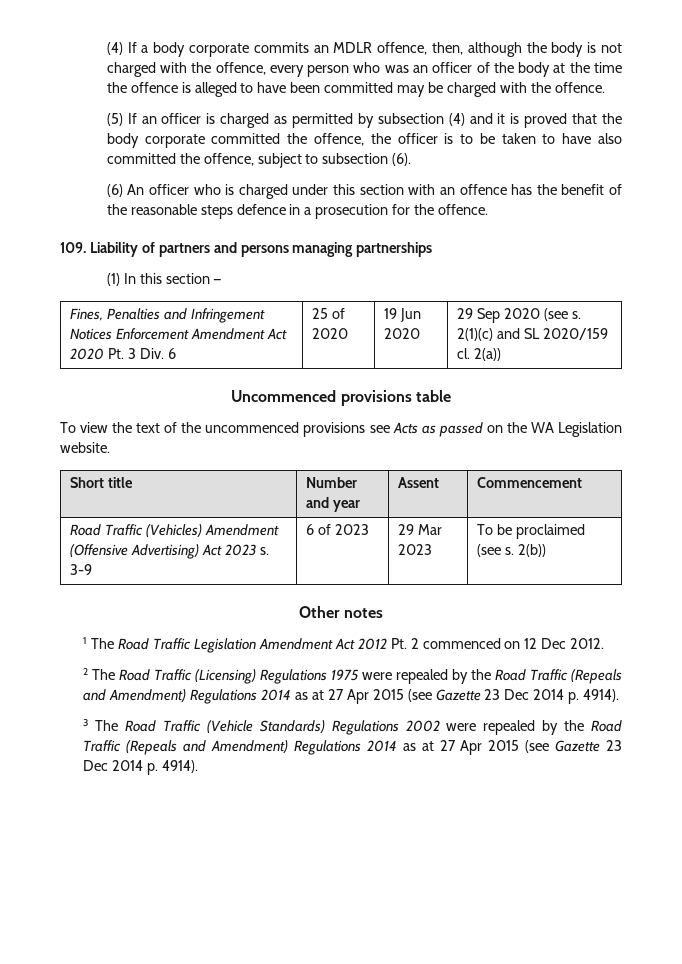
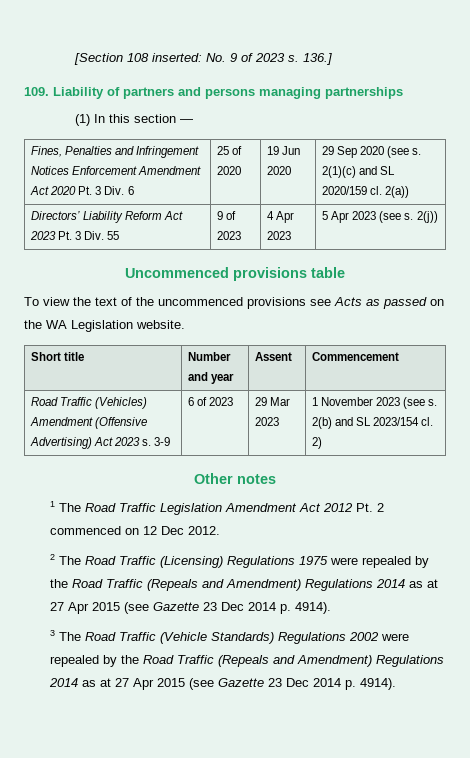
- (4) If a body corporate commits an MDLR offence, then, although the body is not charged with the offence, every person who was an officer of the body at the time the offence is alleged to have been committed may be charged with the offence.
- (5) If an officer is charged as permitted by subsection (4) and it is proved that the body corporate committed the offence, the officer is to be taken to have also committed the offence, subject to subsection (6).
- (6) An officer who is charged under this section with an offence has the benefit of the reasonable steps defence in a prosecution for the offence.
+ [Section 108 inserted: No. 9 of 2023 s. 136.]
+ Directors’ Liability Reform Act 2023 Pt. 3 Div. 55 | 9 of 2023 | 4 Apr 2023 | 5 Apr 2023 (see s. 2(j))
- Road Traffic (Vehicles) Amendment (Offensive Advertising) Act 2023 s. 3-9 | 6 of 2023 | 29 Mar 2023 | To be proclaimed (see s. 2(b))
+ Road Traffic (Vehicles) Amendment (Offensive Advertising) Act 2023 s. 3-9 | 6 of 2023 | 29 Mar 2023 | 1 November 2023 (see s. 2(b) and SL 2023/154 cl. 2)

